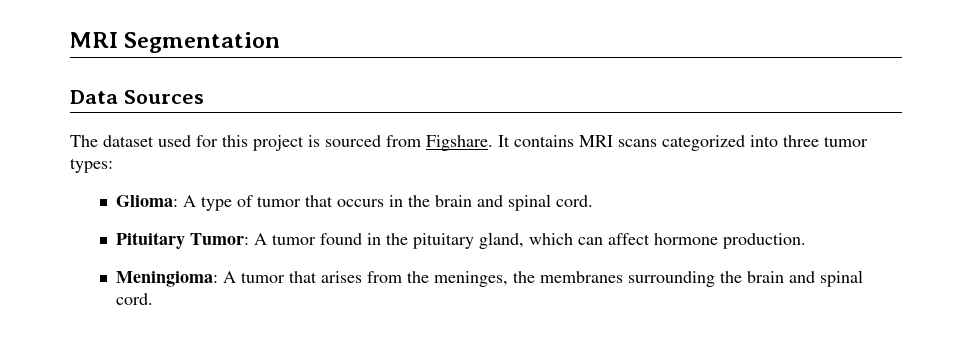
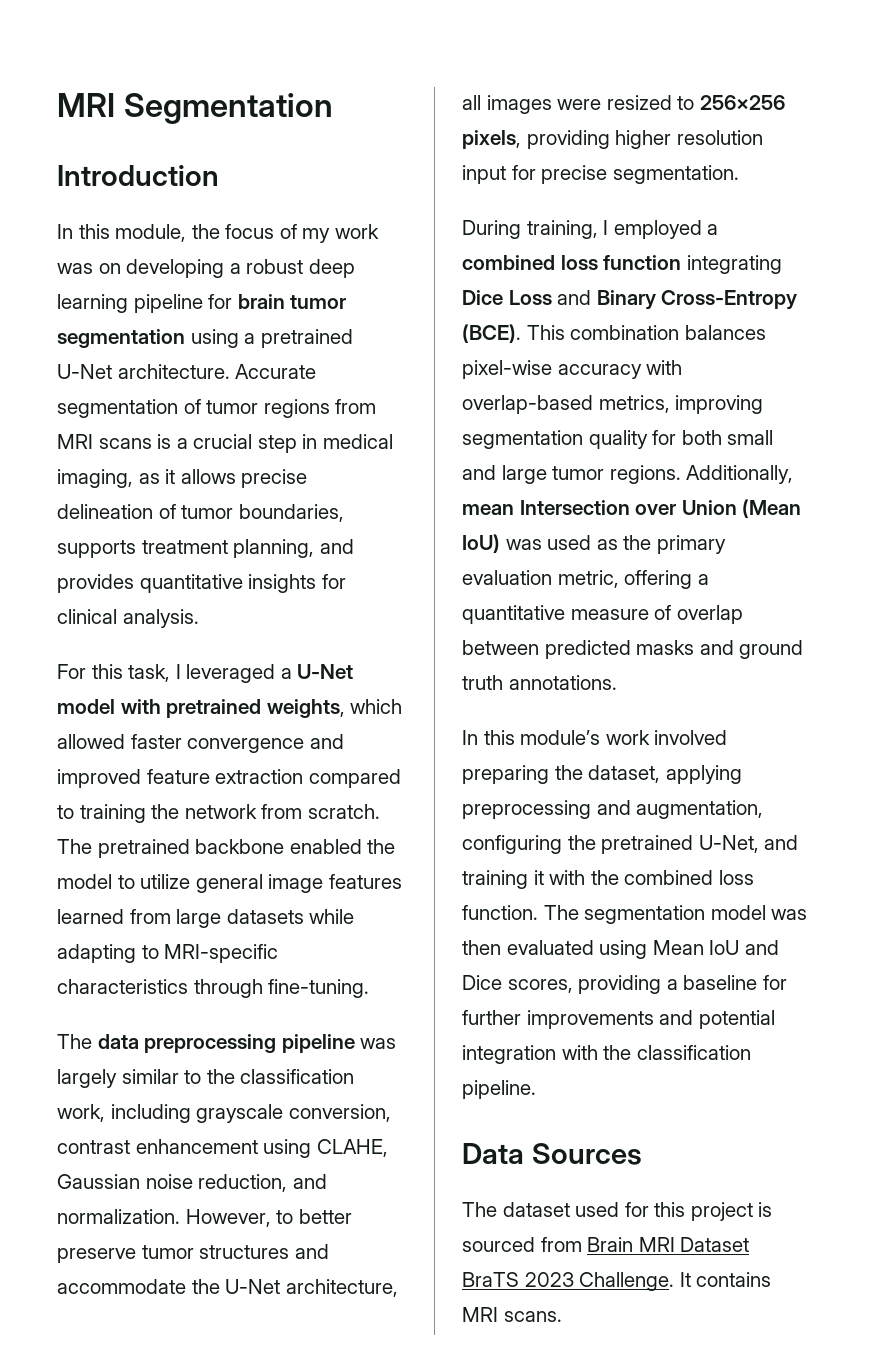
+ Introduction
+ In this module, the focus of my work was on developing a robust deep learning pipeline for brain tumor segmentation using a pretrained U-Net architecture. Accurate segmentation of tumor regions from MRI scans is a crucial step in medical imaging, as it allows precise delineation of tumor boundaries, supports treatment planning, and provides quantitative insights for clinical analysis.
+ For this task, I leveraged a U-Net model with pretrained weights, which allowed faster convergence and improved feature extraction compared to training the network from scratch. The pretrained backbone enabled the model to utilize general image features learned from large datasets while adapting to MRI-specific characteristics through fine-tuning.
+ The data preprocessing pipeline was largely similar to the classification work, including grayscale conversion, contrast enhancement using CLAHE, Gaussian noise reduction, and normalization. However, to better preserve tumor structures and accommodate the U-Net architecture, all images were resized to 256×256 pixels, providing higher resolution input for precise segmentation.
+ During training, I employed a combined loss function integrating Dice Loss and Binary Cross-Entropy (BCE). This combination balances pixel-wise accuracy with overlap-based metrics, improving segmentation quality for both small and large tumor regions. Additionally, mean Intersection over Union (Mean IoU) was used as the primary evaluation metric, offering a quantitative measure of overlap between predicted masks and ground truth annotations.
+ In this module’s work involved preparing the dataset, applying preprocessing and augmentation, configuring the pretrained U-Net, and training it with the combined loss function. The segmentation model was then evaluated using Mean IoU and Dice scores, providing a baseline for further improvements and potential integration with the classification pipeline.
- The dataset used for this project is sourced from Figshare. It contains MRI scans categorized into three tumor types:
- Glioma: A type of tumor that occurs in the brain and spinal cord.
- Pituitary Tumor: A tumor found in the pituitary gland, which can affect hormone production.
- Meningioma: A tumor that arises from the meninges, the membranes surrounding the brain and spinal cord.
+ The dataset used for this project is sourced from Brain MRI Dataset BraTS 2023 Challenge. It contains MRI scans.

